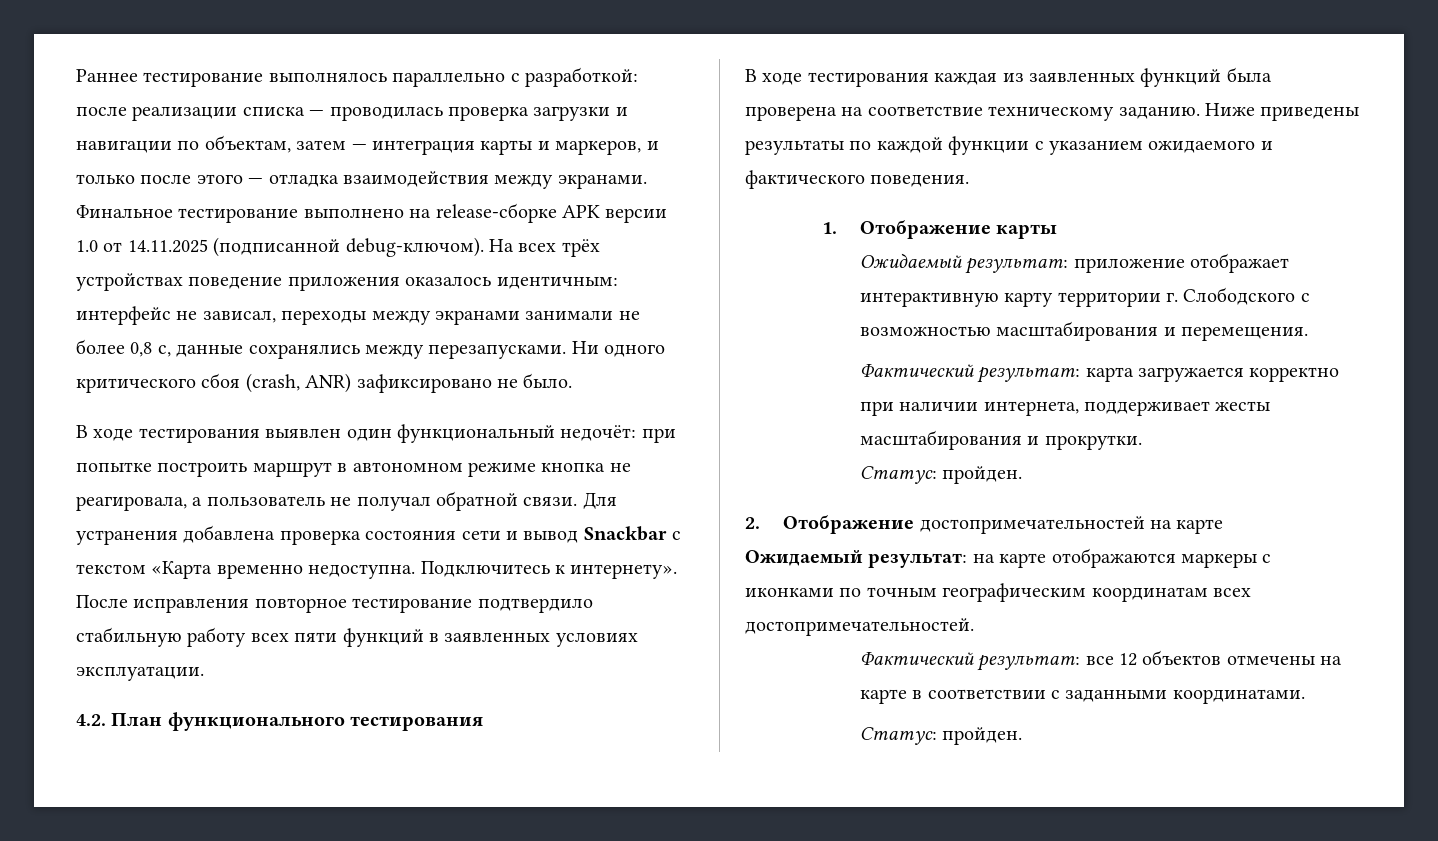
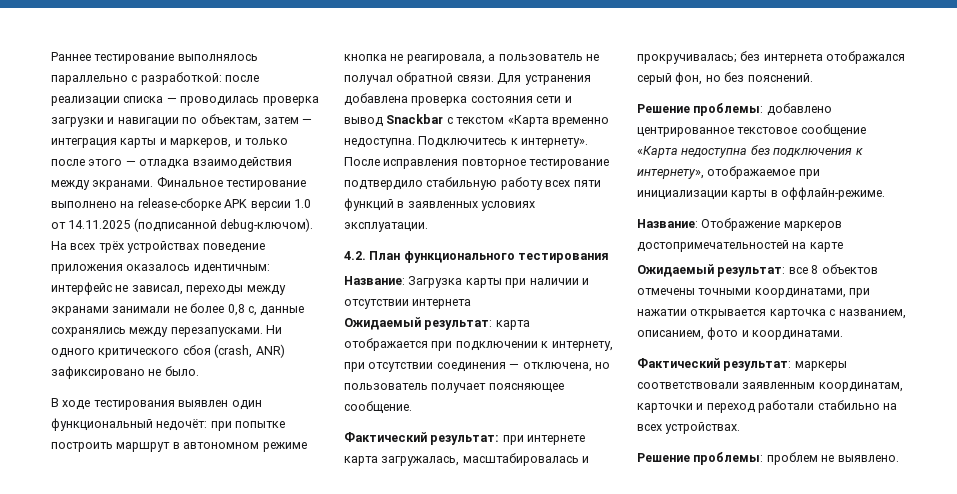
- В ходе тестирования каждая из заявленных функций была проверена на соответствие техническому заданию. Ниже приведены результаты по каждой функции с указанием ожидаемого и фактического поведения.
- 1. Отображение карты
- Ожидаемый результат: приложение отображает интерактивную карту территории г. Слободского с возможностью масштабирования и перемещения.
- Фактический результат: карта загружается корректно при наличии интернета, поддерживает жесты масштабирования и прокрутки.
- Статус: пройден.
- 2. Отображение достопримечательностей на карте
+ Название: Загрузка карты при наличии и отсутствии интернета
+ Ожидаемый результат: карта отображается при подключении к интернету, при отсутствии соединения — отключена, но пользователь получает поясняющее сообщение.
+ Фактический результат: при интернете карта загружалась, масштабировалась и прокручивалась; без интернета отображался серый фон, но без пояснений.
+ Решение проблемы: добавлено центрированное текстовое сообщение «Карта недоступна без подключения к интернету», отображаемое при инициализации карты в оффлайн-режиме.
+ Название: Отображение маркеров достопримечательностей на карте
- Ожидаемый результат: на карте отображаются маркеры с иконками по точным географическим координатам всех достопримечательностей.
- Фактический результат: все 12 объектов отмечены на карте в соответствии с заданными координатами.
- Статус: пройден.
+ Ожидаемый результат: все 8 объектов отмечены точными координатами, при нажатии открывается карточка с названием, описанием, фото и координатами.
+ Фактический результат: маркеры соответствовали заявленным координатам, карточки и переход работали стабильно на всех устройствах.
+ Решение проблемы: проблем не выявлено.

